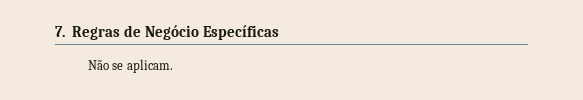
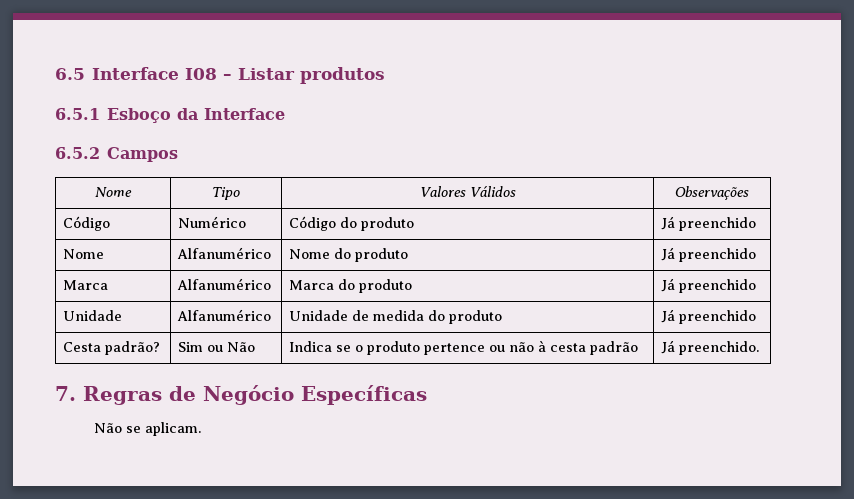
+ 6.5 Interface I08 – Listar produtos
+ 6.5.1 Esboço da Interface
+ 6.5.2 Campos
+ Nome | Tipo | Valores Válidos | Observações
+ Código | Numérico | Código do produto | Já preenchido
+ Nome | Alfanumérico | Nome do produto | Já preenchido
+ Marca | Alfanumérico | Marca do produto | Já preenchido
+ Unidade | Alfanumérico | Unidade de medida do produto | Já preenchido
+ Cesta padrão? | Sim ou Não | Indica se o produto pertence ou não à cesta padrão | Já preenchido.

